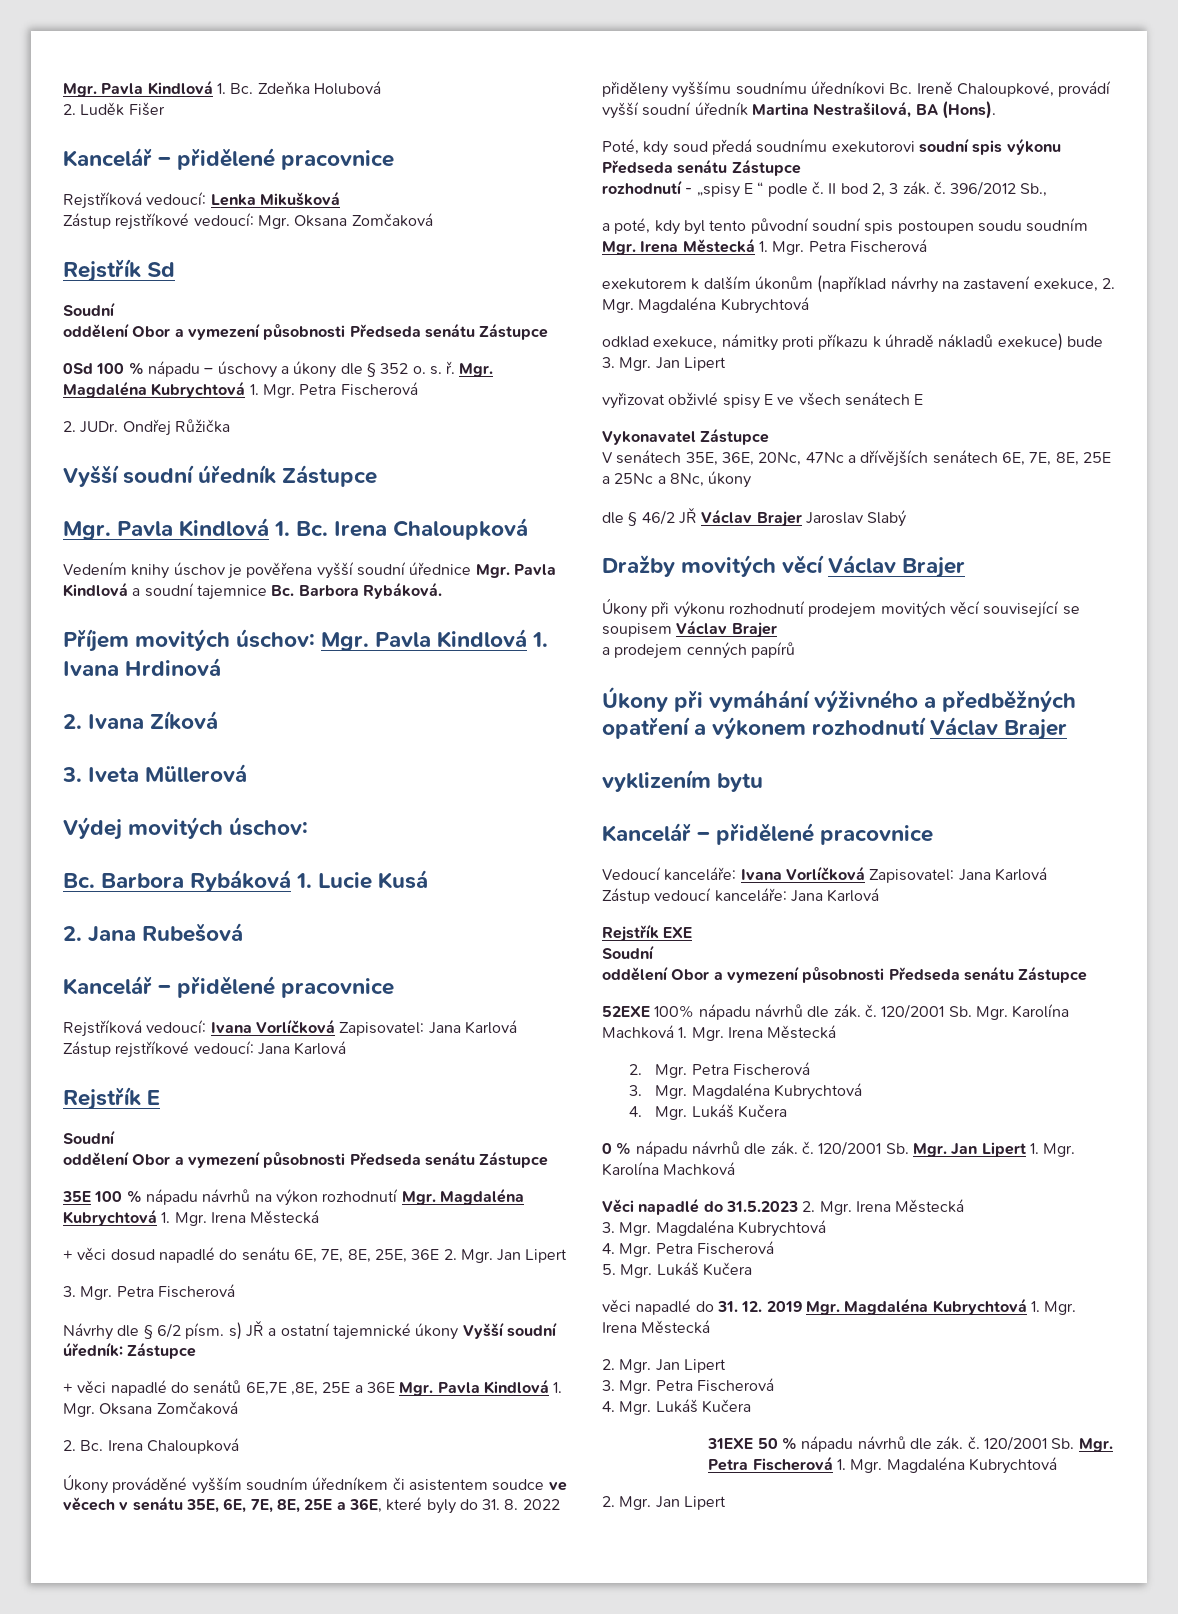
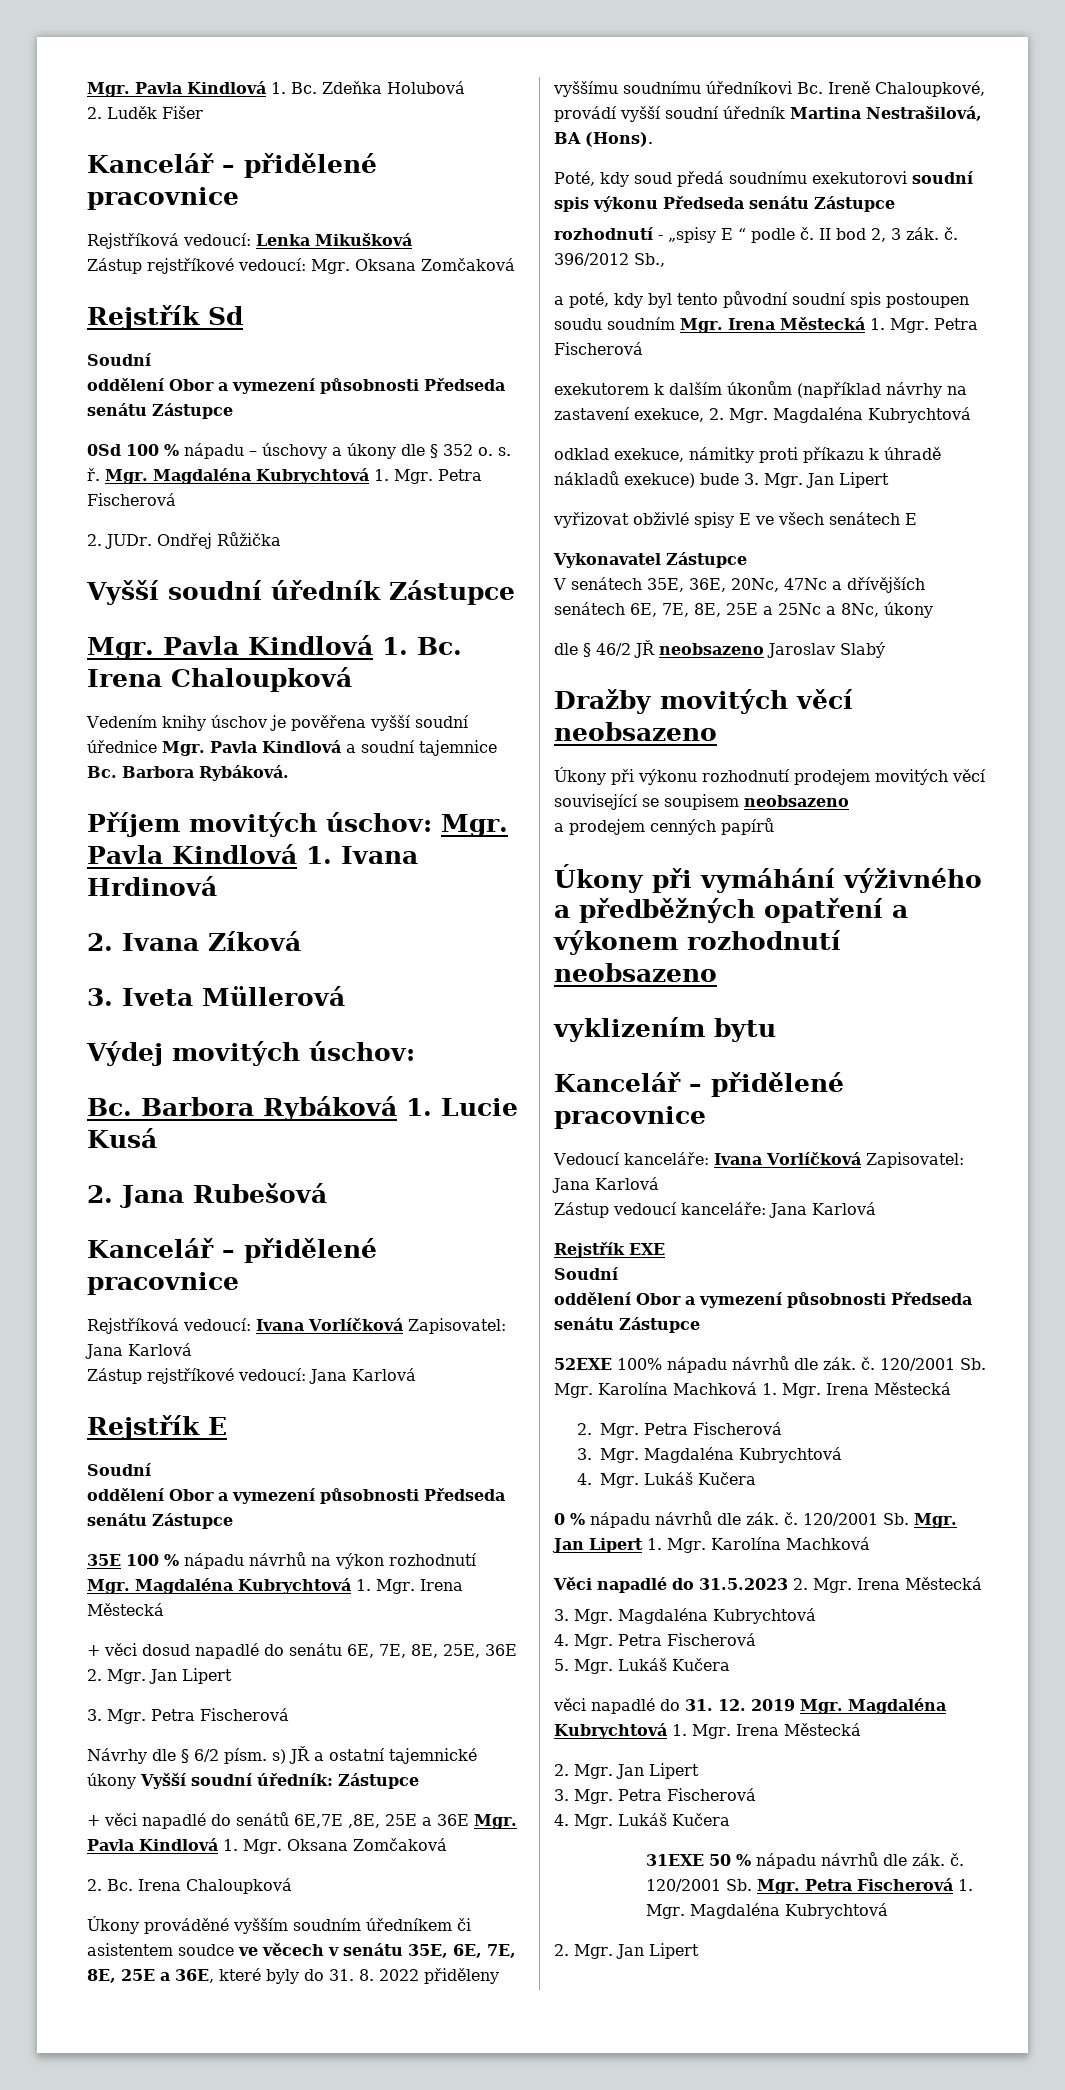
- dle § 46/2 JŘ Václav Brajer Jaroslav Slabý
+ dle § 46/2 JŘ neobsazeno Jaroslav Slabý
- Dražby movitých věcí Václav Brajer
+ Dražby movitých věcí neobsazeno
- Úkony při výkonu rozhodnutí prodejem movitých věcí související se soupisem Václav Brajer
+ Úkony při výkonu rozhodnutí prodejem movitých věcí související se soupisem neobsazeno
- Úkony při vymáhání výživného a předběžných opatření a výkonem rozhodnutí Václav Brajer
+ Úkony při vymáhání výživného a předběžných opatření a výkonem rozhodnutí neobsazeno

